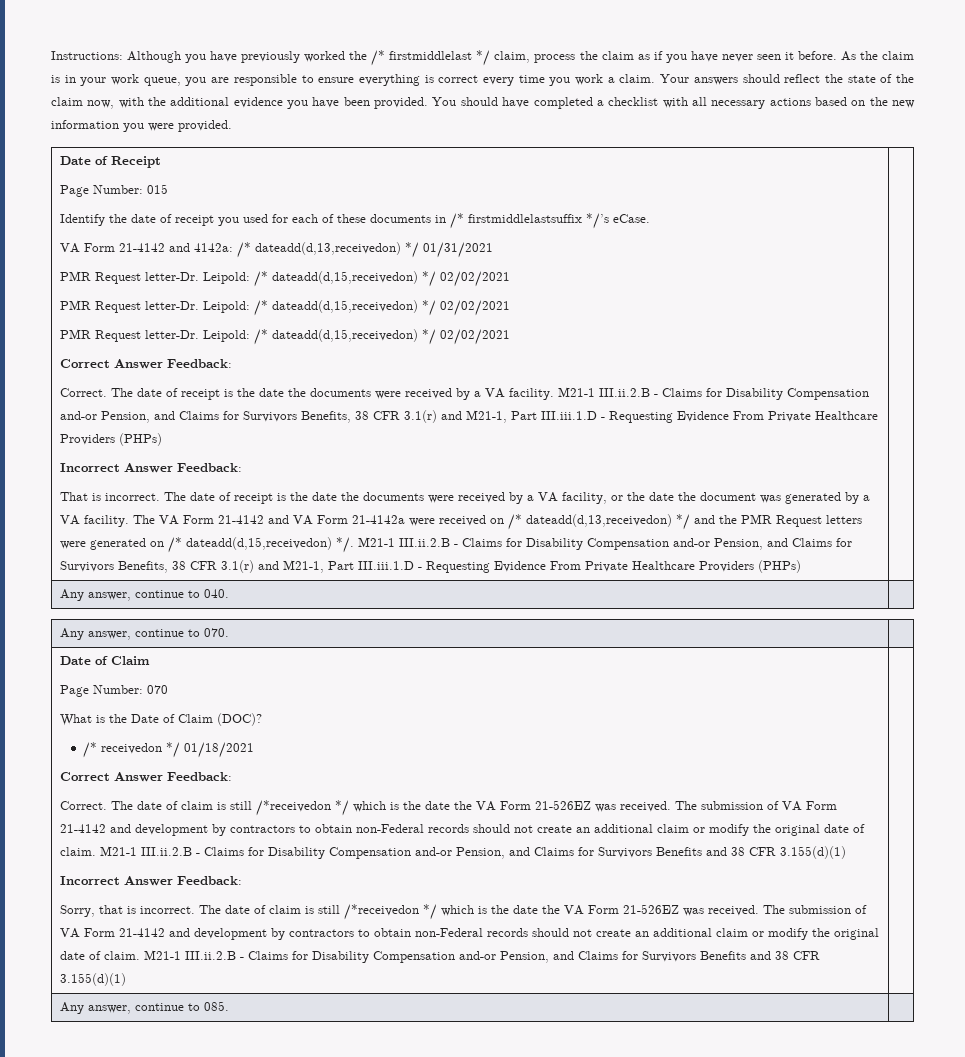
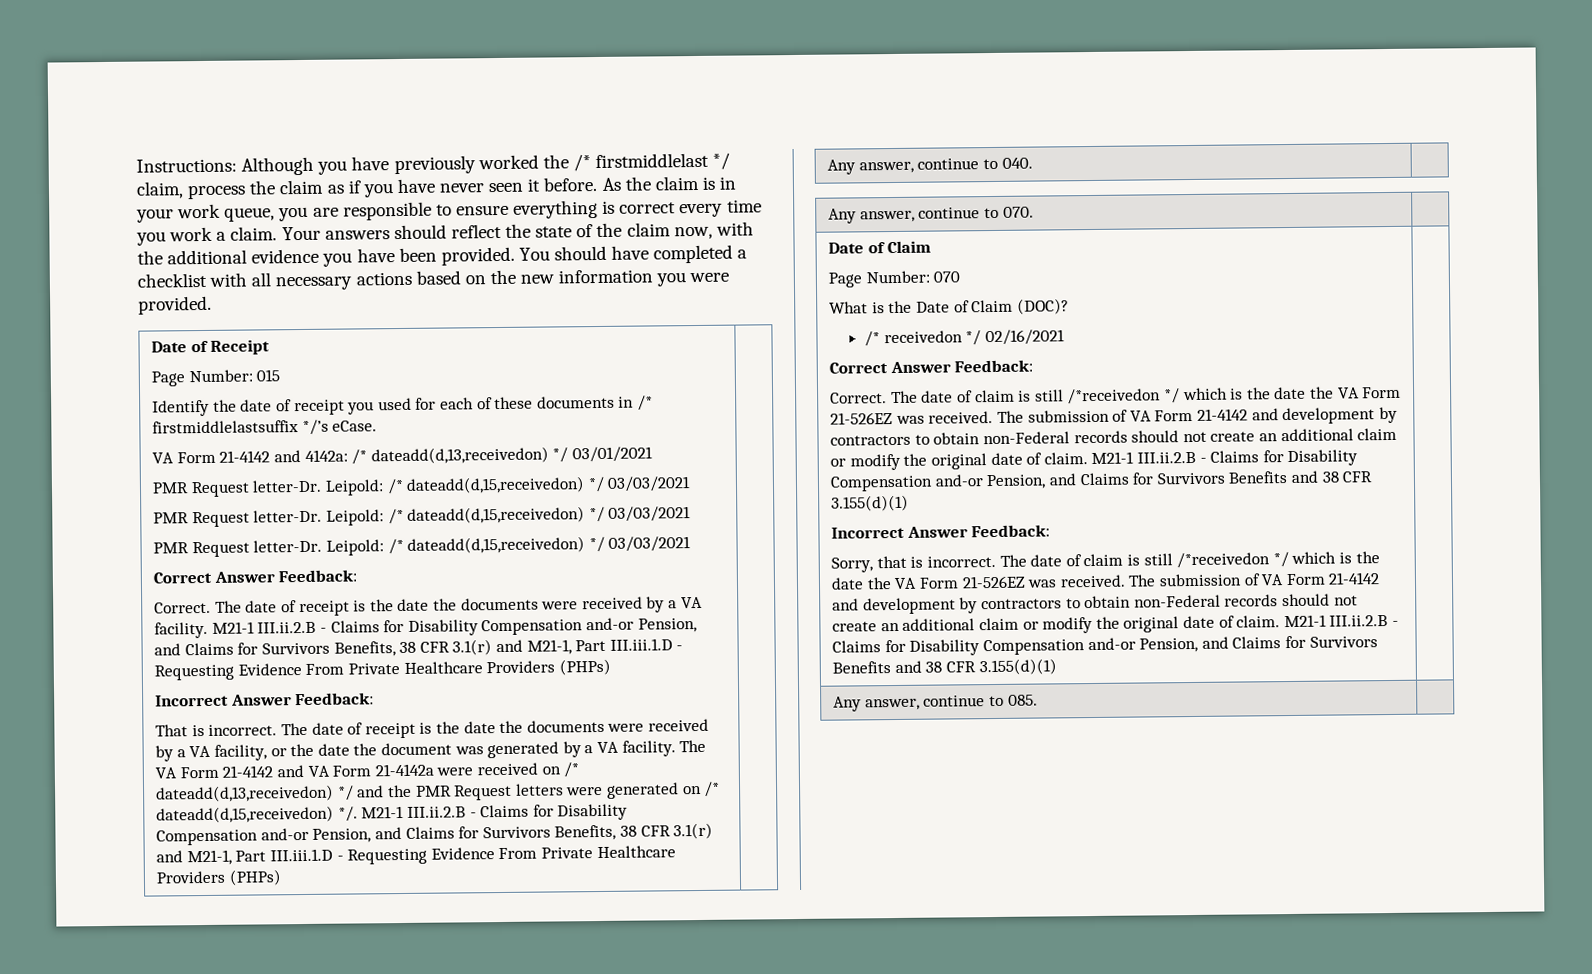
- VA Form 21-4142 and 4142a: /* dateadd(d,13,receivedon) */ 01/31/2021
- PMR Request letter-Dr. Leipold: /* dateadd(d,15,receivedon) */ 02/02/2021
- PMR Request letter-Dr. Leipold: /* dateadd(d,15,receivedon) */ 02/02/2021
- PMR Request letter-Dr. Leipold: /* dateadd(d,15,receivedon) */ 02/02/2021
+ VA Form 21-4142 and 4142a: /* dateadd(d,13,receivedon) */ 03/01/2021
+ PMR Request letter-Dr. Leipold: /* dateadd(d,15,receivedon) */ 03/03/2021
+ PMR Request letter-Dr. Leipold: /* dateadd(d,15,receivedon) */ 03/03/2021
+ PMR Request letter-Dr. Leipold: /* dateadd(d,15,receivedon) */ 03/03/2021
- /* receivedon */ 01/18/2021
+ /* receivedon */ 02/16/2021

